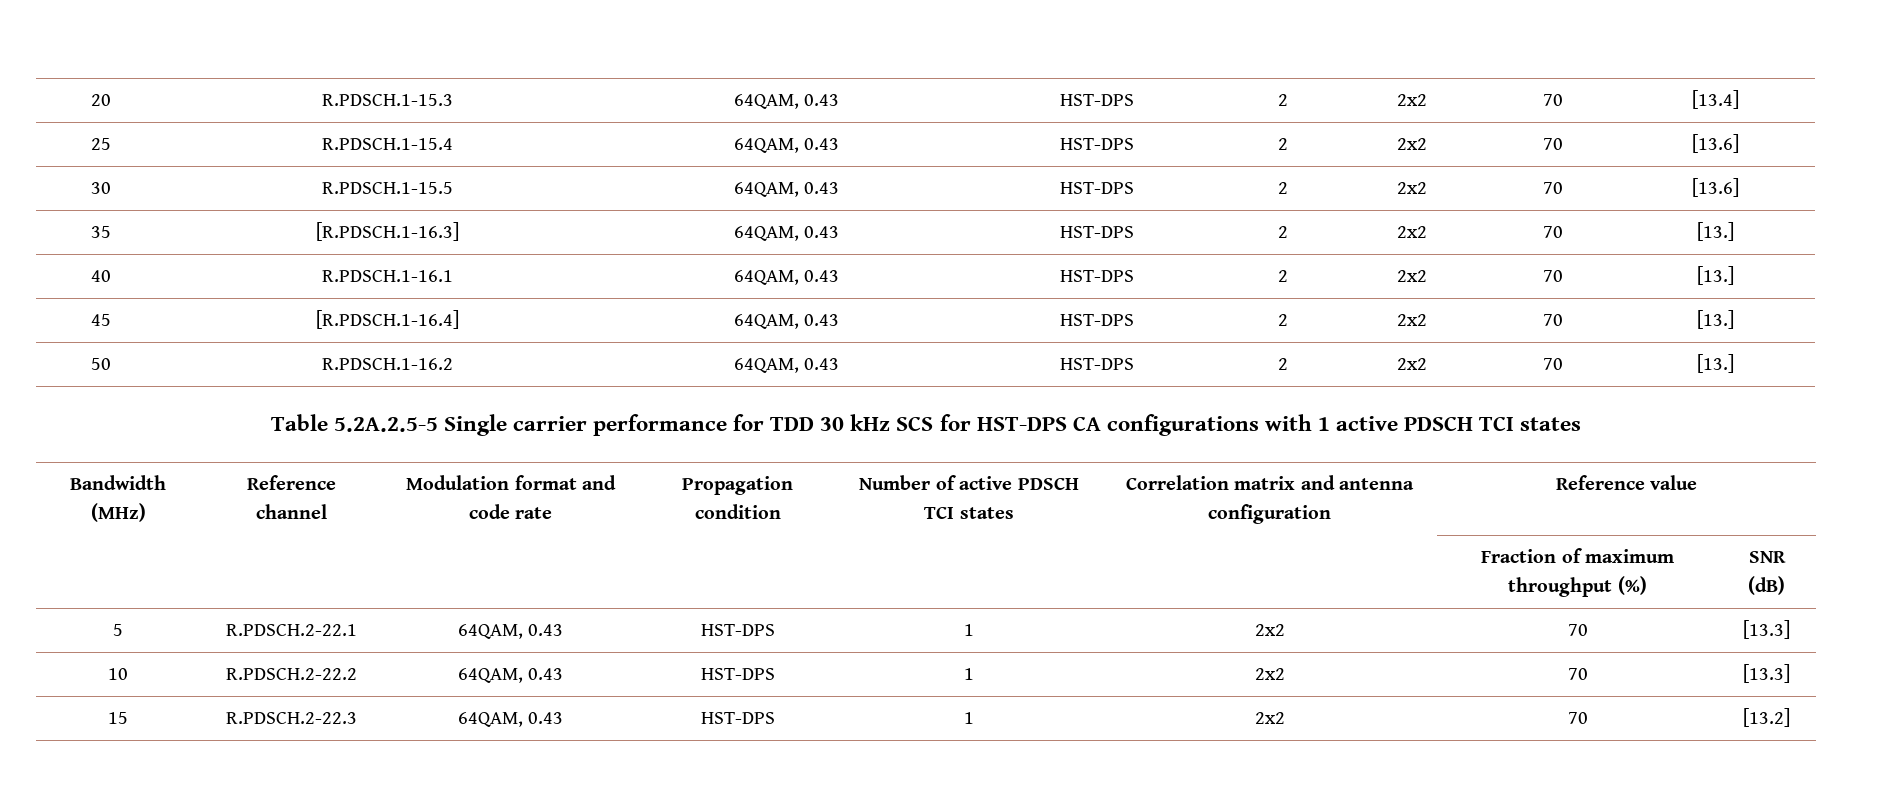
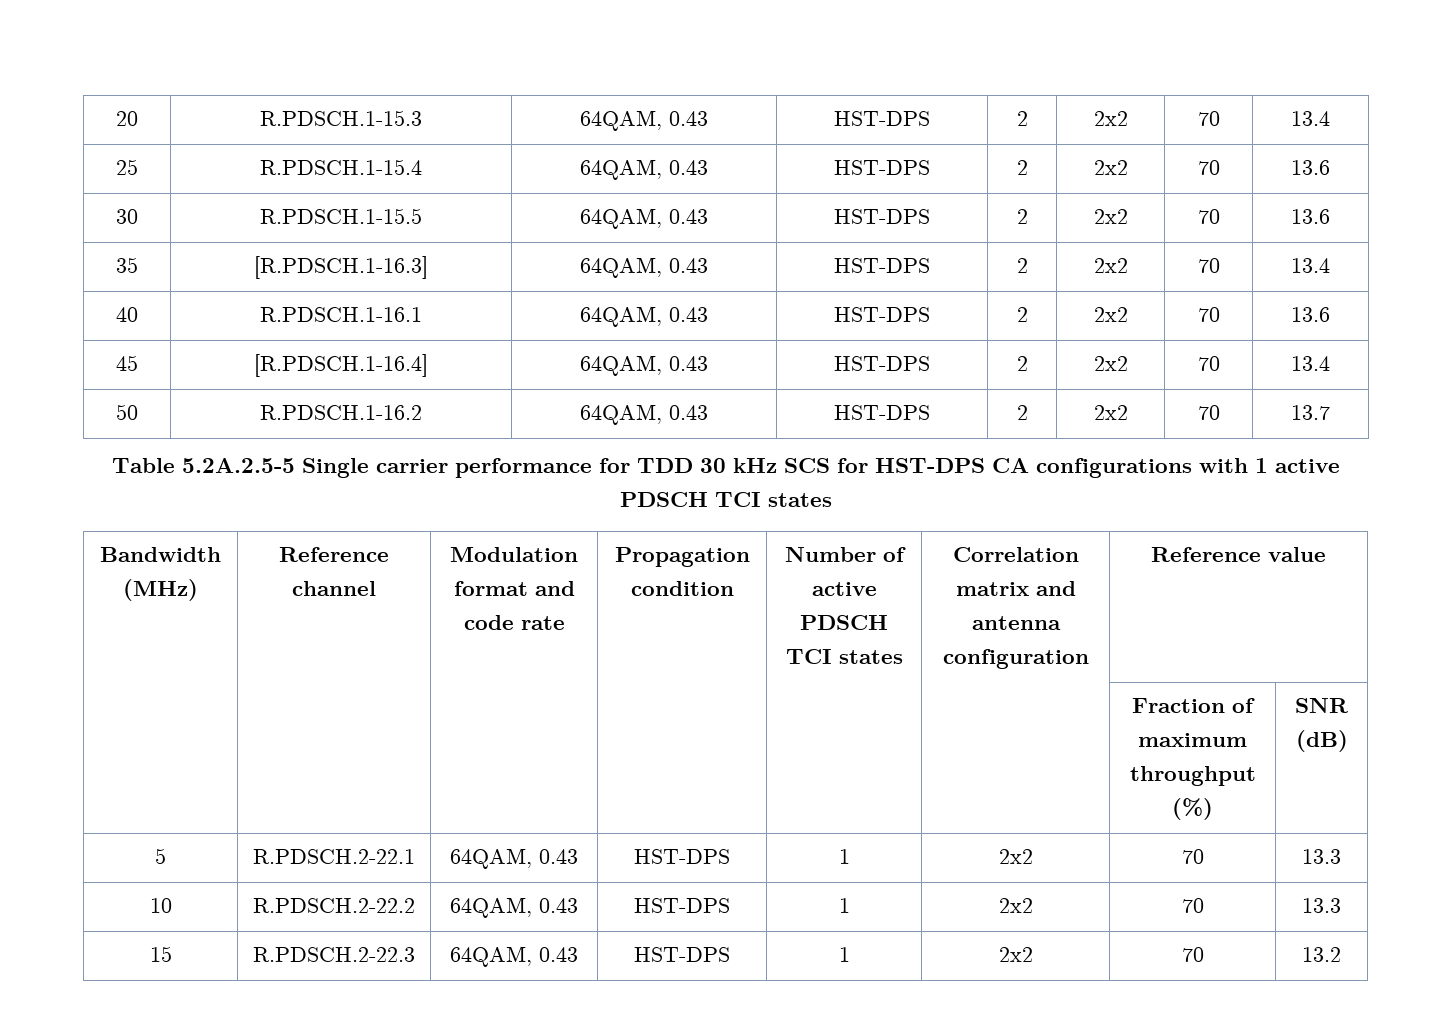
- 20 | R.PDSCH.1-15.3 | 64QAM, 0.43 | HST-DPS | 2 | 2x2 | 70 | [13.4]
+ 20 | R.PDSCH.1-15.3 | 64QAM, 0.43 | HST-DPS | 2 | 2x2 | 70 | 13.4
- 25 | R.PDSCH.1-15.4 | 64QAM, 0.43 | HST-DPS | 2 | 2x2 | 70 | [13.6]
+ 25 | R.PDSCH.1-15.4 | 64QAM, 0.43 | HST-DPS | 2 | 2x2 | 70 | 13.6
- 30 | R.PDSCH.1-15.5 | 64QAM, 0.43 | HST-DPS | 2 | 2x2 | 70 | [13.6]
+ 30 | R.PDSCH.1-15.5 | 64QAM, 0.43 | HST-DPS | 2 | 2x2 | 70 | 13.6
- 35 | [R.PDSCH.1-16.3] | 64QAM, 0.43 | HST-DPS | 2 | 2x2 | 70 | [13.]
+ 35 | [R.PDSCH.1-16.3] | 64QAM, 0.43 | HST-DPS | 2 | 2x2 | 70 | 13.4
- 40 | R.PDSCH.1-16.1 | 64QAM, 0.43 | HST-DPS | 2 | 2x2 | 70 | [13.]
+ 40 | R.PDSCH.1-16.1 | 64QAM, 0.43 | HST-DPS | 2 | 2x2 | 70 | 13.6
- 45 | [R.PDSCH.1-16.4] | 64QAM, 0.43 | HST-DPS | 2 | 2x2 | 70 | [13.]
+ 45 | [R.PDSCH.1-16.4] | 64QAM, 0.43 | HST-DPS | 2 | 2x2 | 70 | 13.4
- 50 | R.PDSCH.1-16.2 | 64QAM, 0.43 | HST-DPS | 2 | 2x2 | 70 | [13.]
+ 50 | R.PDSCH.1-16.2 | 64QAM, 0.43 | HST-DPS | 2 | 2x2 | 70 | 13.7
- 5 | R.PDSCH.2-22.1 | 64QAM, 0.43 | HST-DPS | 1 | 2x2 | 70 | [13.3]
+ 5 | R.PDSCH.2-22.1 | 64QAM, 0.43 | HST-DPS | 1 | 2x2 | 70 | 13.3
- 10 | R.PDSCH.2-22.2 | 64QAM, 0.43 | HST-DPS | 1 | 2x2 | 70 | [13.3]
+ 10 | R.PDSCH.2-22.2 | 64QAM, 0.43 | HST-DPS | 1 | 2x2 | 70 | 13.3
- 15 | R.PDSCH.2-22.3 | 64QAM, 0.43 | HST-DPS | 1 | 2x2 | 70 | [13.2]
+ 15 | R.PDSCH.2-22.3 | 64QAM, 0.43 | HST-DPS | 1 | 2x2 | 70 | 13.2

